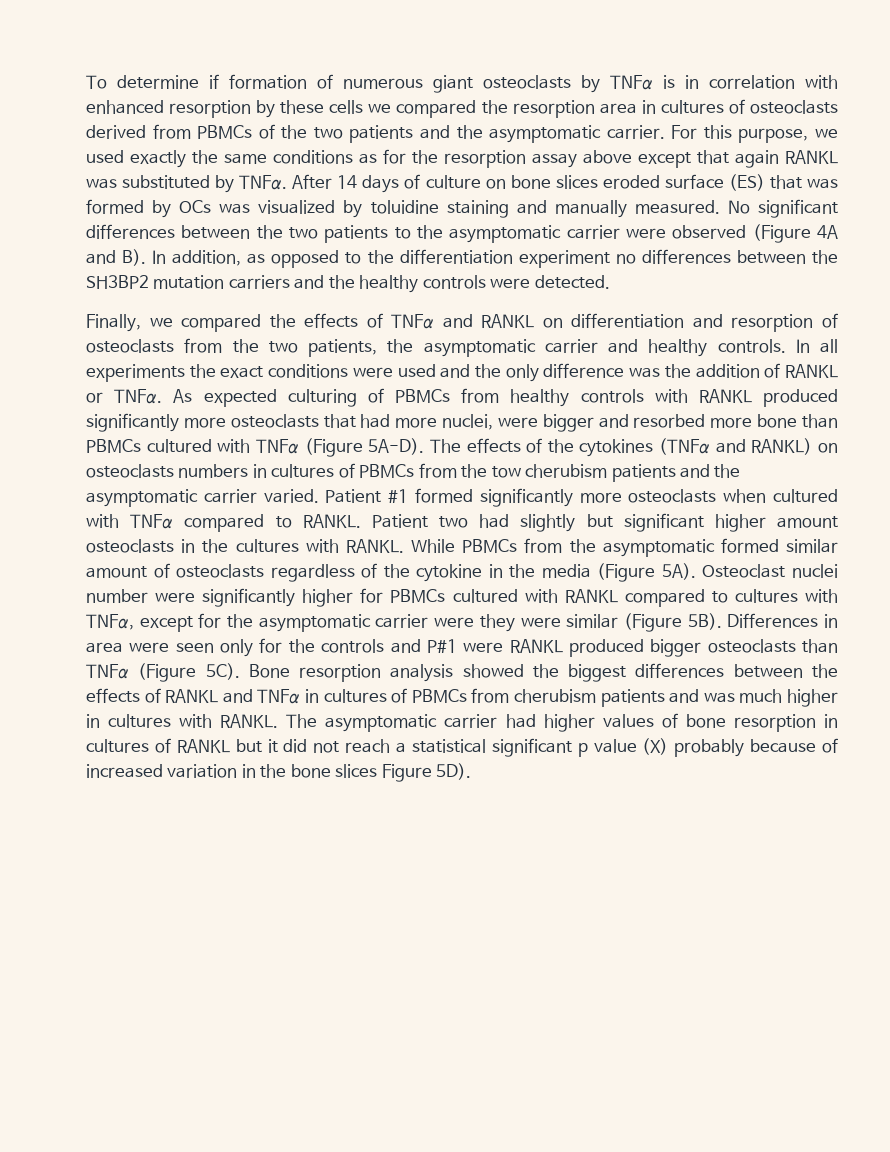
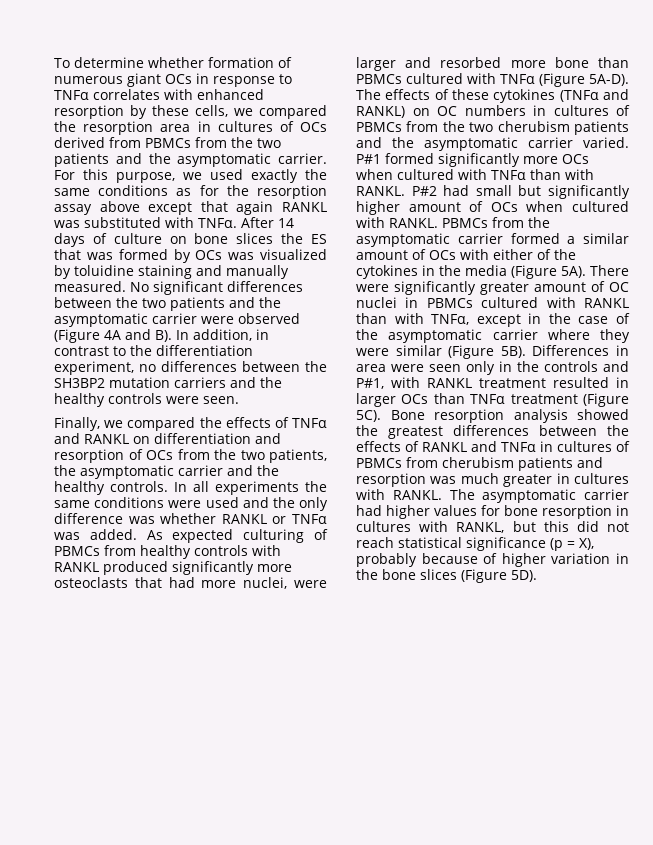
- To determine if formation of numerous giant osteoclasts by TNFα is in correlation with enhanced resorption by these cells we compared the resorption area in cultures of osteoclasts derived from PBMCs of the two patients and the asymptomatic carrier.
+ To determine whether formation of numerous giant OCs in response to TNFα correlates with enhanced resorption by these cells, we compared the resorption area in cultures of OCs derived from PBMCs from the two patients and the asymptomatic carrier.
- For this purpose, we used exactly the same conditions as for the resorption assay above except that again RANKL was substituted by TNFα.
+ For this purpose, we used exactly the same conditions as for the resorption assay above except that again RANKL was substituted with TNFα.
- After 14 days of culture on bone slices eroded surface (ES) that was formed by OCs was visualized by toluidine staining and manually measured.
+ After 14 days of culture on bone slices the ES that was formed by OCs was visualized by toluidine staining and manually measured.
- No significant differences between the two patients to the asymptomatic carrier were observed (Figure 4A and B). In addition, as opposed to the differentiation experiment no differences between the SH3BP2 mutation carriers and the healthy controls were detected.
+ No significant differences between the two patients and the asymptomatic carrier were observed (Figure 4A and B). In addition, in contrast to the differentiation experiment, no differences between the SH3BP2 mutation carriers and the healthy controls were seen.
- Finally, we compared the effects of TNFα and RANKL on differentiation and resorption of osteoclasts from the two patients, the asymptomatic carrier and healthy controls.
+ Finally, we compared the effects of TNFα and RANKL on differentiation and resorption of OCs from the two patients, the asymptomatic carrier and the healthy controls.
- In all experiments the exact conditions were used and the only difference was the addition of RANKL or TNFα.
+ In all experiments the same conditions were used and the only difference was whether RANKL or TNFα was added.
- As expected culturing of PBMCs from healthy controls with RANKL produced significantly more osteoclasts that had more nuclei, were bigger and resorbed more bone than PBMCs cultured with TNFα (Figure 5A-D).
+ As expected culturing of PBMCs from healthy controls with RANKL produced significantly more osteoclasts that had more nuclei, were larger and resorbed more bone than PBMCs cultured with TNFα (Figure 5A-D).
- The effects of the cytokines (TNFα and RANKL) on osteoclasts numbers in cultures of PBMCs from the tow cherubism patients and the asymptomatic carrier varied.
+ The effects of these cytokines (TNFα and RANKL) on OC numbers in cultures of PBMCs from the two cherubism patients and the asymptomatic carrier varied.
- Patient #1 formed significantly more osteoclasts when cultured with TNFα compared to RANKL. Patient two had slightly but significant higher amount osteoclasts in the cultures with RANKL. While PBMCs from the asymptomatic formed similar amount of osteoclasts regardless of the cytokine in the media (Figure 5A).
+ P#1 formed significantly more OCs when cultured with TNFα than with RANKL. P#2 had small but significantly higher amount of OCs when cultured with RANKL. PBMCs from the asymptomatic carrier formed a similar amount of OCs with either of the cytokines in the media (Figure 5A).
- Osteoclast nuclei number were significantly higher for PBMCs cultured with RANKL compared to cultures with TNFα, except for the asymptomatic carrier were they were similar (Figure 5B).
+ There were significantly greater amount of OC nuclei in PBMCs cultured with RANKL than with TNFα, except in the case of the asymptomatic carrier where they were similar (Figure 5B).
- Differences in area were seen only for the controls and P#1 were RANKL produced bigger osteoclasts than TNFα (Figure 5C).
+ Differences in area were seen only in the controls and P#1, with RANKL treatment resulted in larger OCs than TNFα treatment (Figure 5C).
- Bone resorption analysis showed the biggest differences between the effects of RANKL and TNFα in cultures of PBMCs from cherubism patients and was much higher in cultures with RANKL.
+ Bone resorption analysis showed the greatest differences between the effects of RANKL and TNFα in cultures of PBMCs from cherubism patients and resorption was much greater in cultures with RANKL.
- The asymptomatic carrier had higher values of bone resorption in cultures of RANKL but it did not reach a statistical significant p value (X) probably because of increased variation in the bone slices Figure 5D).
+ The asymptomatic carrier had higher values for bone resorption in cultures with RANKL, but this did not reach statistical significance (p = X), probably because of higher variation in the bone slices (Figure 5D).

